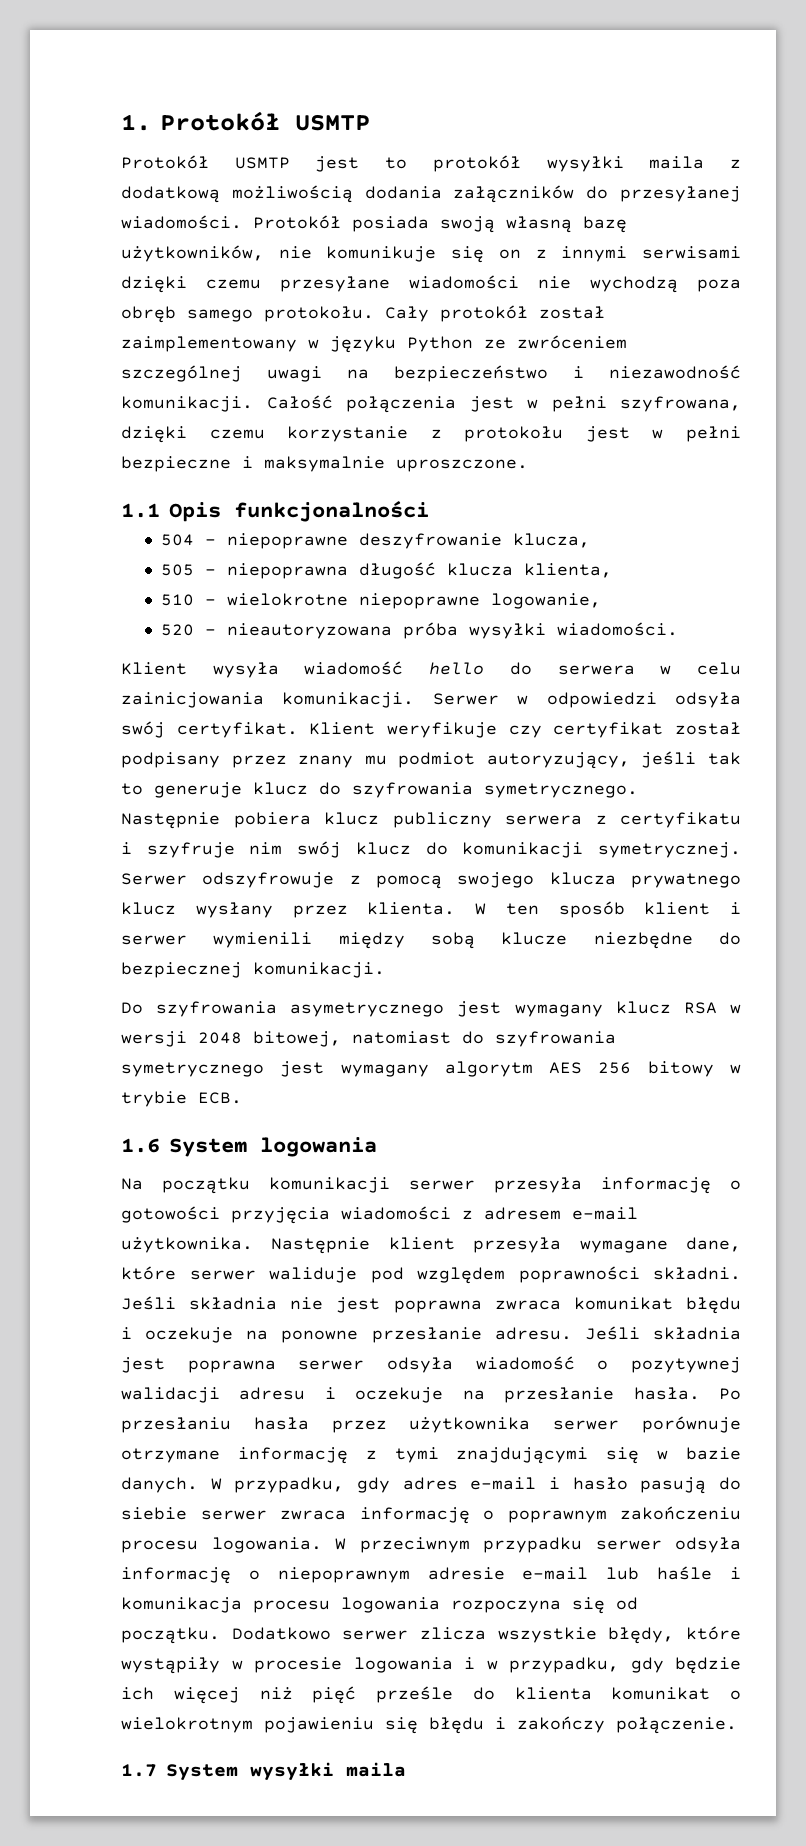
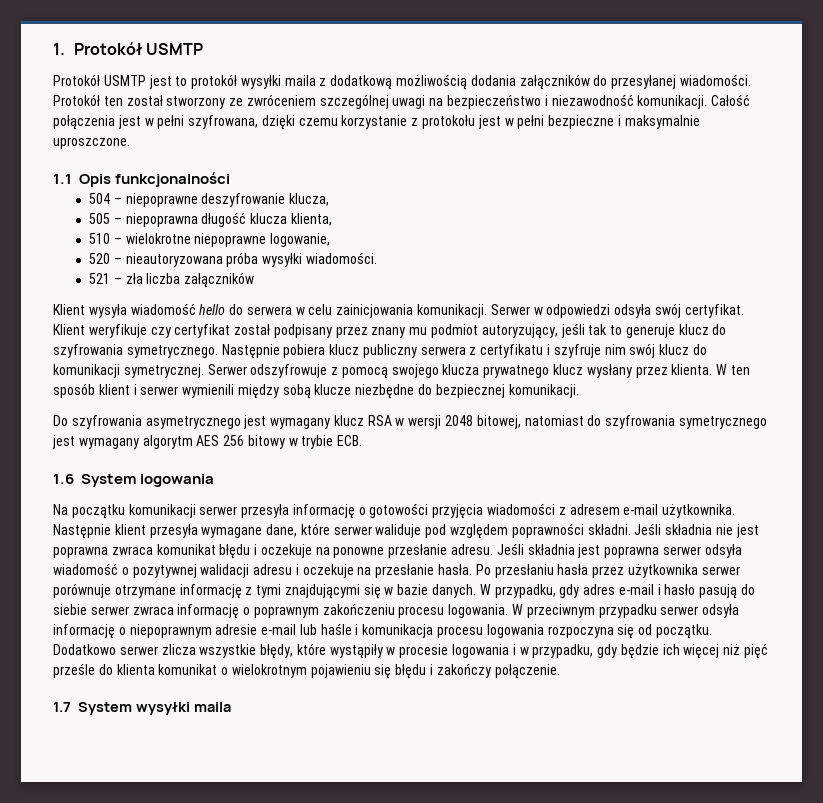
- Protokół posiada swoją własną bazę użytkowników, nie komunikuje się on z innymi serwisami dzięki czemu przesyłane wiadomości nie wychodzą poza obręb samego protokołu. Cały protokół został zaimplementowany w języku Python ze zwróceniem szczególnej uwagi na bezpieczeństwo i niezawodność komunikacji.
+ Protokół ten został stworzony ze zwróceniem szczególnej uwagi na bezpieczeństwo i niezawodność komunikacji.
+ 521 – zła liczba załączników

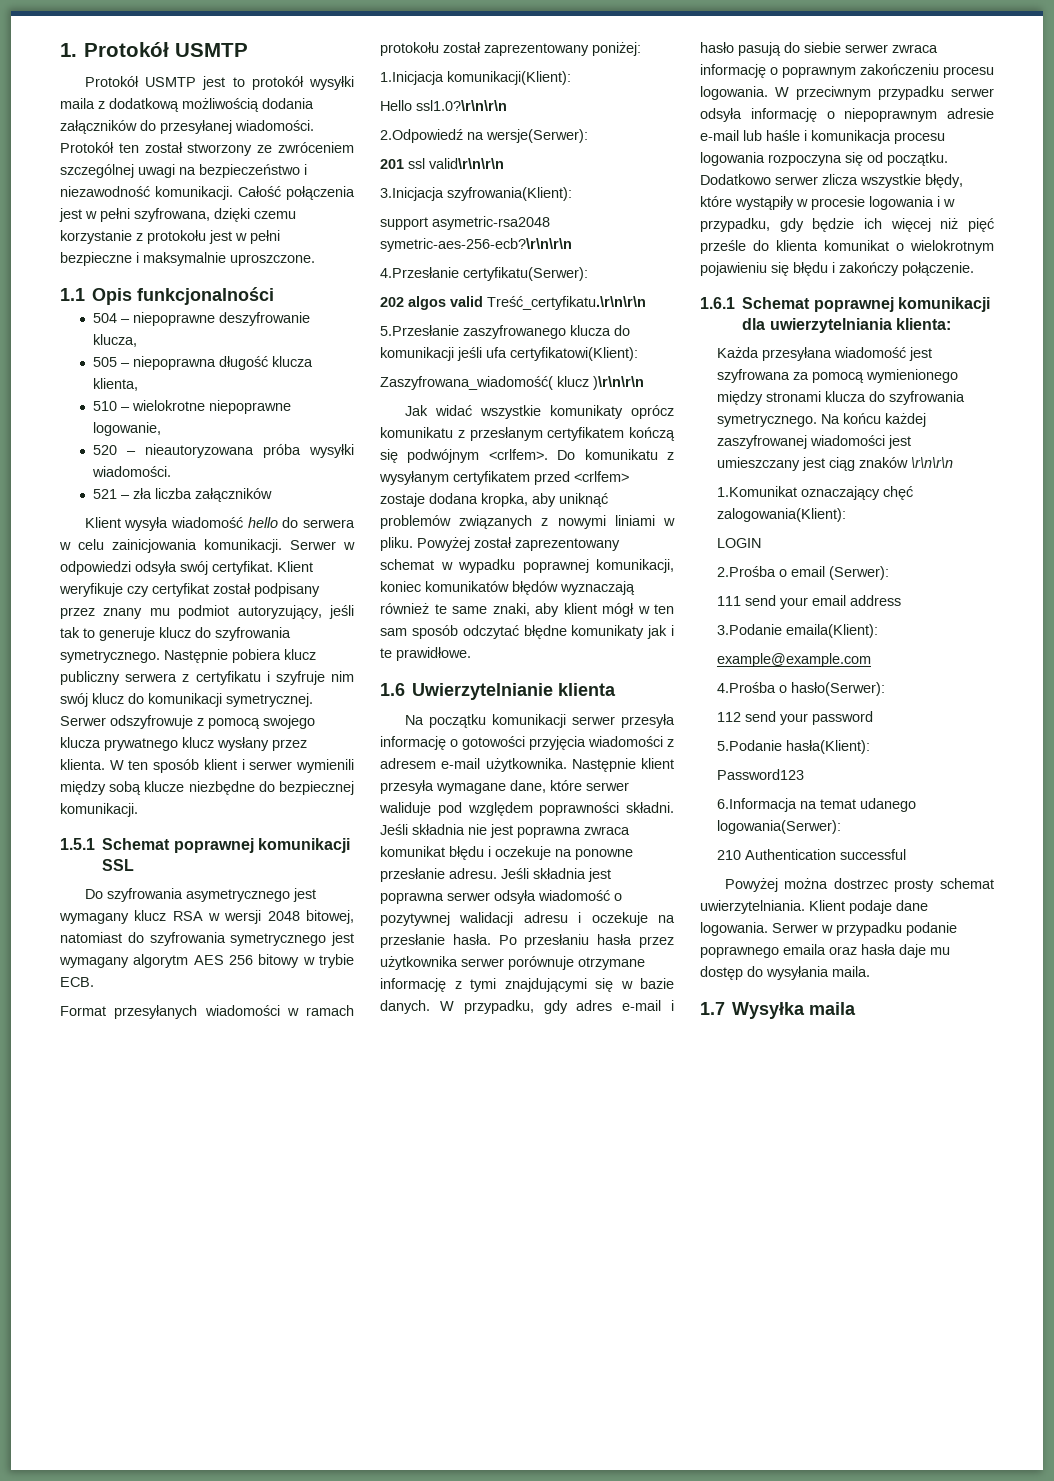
+ 1.5.1 Schemat poprawnej komunikacji SSL
+ Format przesyłanych wiadomości w ramach protokołu został zaprezentowany poniżej:
+ 1.Inicjacja komunikacji(Klient):
+ Hello ssl1.0?\r\n\r\n
+ 2.Odpowiedź na wersje(Serwer):
+ 201 ssl valid\r\n\r\n
+ 3.Inicjacja szyfrowania(Klient):
+ support asymetric-rsa2048 symetric-aes-256-ecb?\r\n\r\n
+ 4.Przesłanie certyfikatu(Serwer):
+ 202 algos valid Treść_certyfikatu.\r\n\r\n
+ 5.Przesłanie zaszyfrowanego klucza do komunikacji jeśli ufa certyfikatowi(Klient):
+ Zaszyfrowana_wiadomość( klucz )\r\n\r\n
+ Jak widać wszystkie komunikaty oprócz komunikatu z przesłanym certyfikatem kończą się podwójnym <crlfem>. Do komunikatu z wysyłanym certyfikatem przed <crlfem> zostaje dodana kropka, aby uniknąć problemów związanych z nowymi liniami w pliku. Powyżej został zaprezentowany schemat w wypadku poprawnej komunikacji, koniec komunikatów błędów wyznaczają również te same znaki, aby klient mógł w ten sam sposób odczytać błędne komunikaty jak i te prawidłowe.
- 1.6 System logowania
+ 1.6 Uwierzytelnianie klienta
- 1.7 System wysyłki maila
+ 1.6.1 Schemat poprawnej komunikacji dla uwierzytelniania klienta:
+ Każda przesyłana wiadomość jest szyfrowana za pomocą wymienionego między stronami klucza do szyfrowania symetrycznego. Na końcu każdej zaszyfrowanej wiadomości jest umieszczany jest ciąg znaków \r\n\r\n
+ 1.Komunikat oznaczający chęć zalogowania(Klient):
+ LOGIN
+ 2.Prośba o email (Serwer):
+ 111 send your email address
+ 3.Podanie emaila(Klient):
+ example@example.com
+ 4.Prośba o hasło(Serwer):
+ 112 send your password
+ 5.Podanie hasła(Klient):
+ Password123
+ 6.Informacja na temat udanego logowania(Serwer):
+ 210 Authentication successful
+ Powyżej można dostrzec prosty schemat uwierzytelniania. Klient podaje dane logowania. Serwer w przypadku podanie poprawnego emaila oraz hasła daje mu dostęp do wysyłania maila.
+ 1.7 Wysyłka maila

